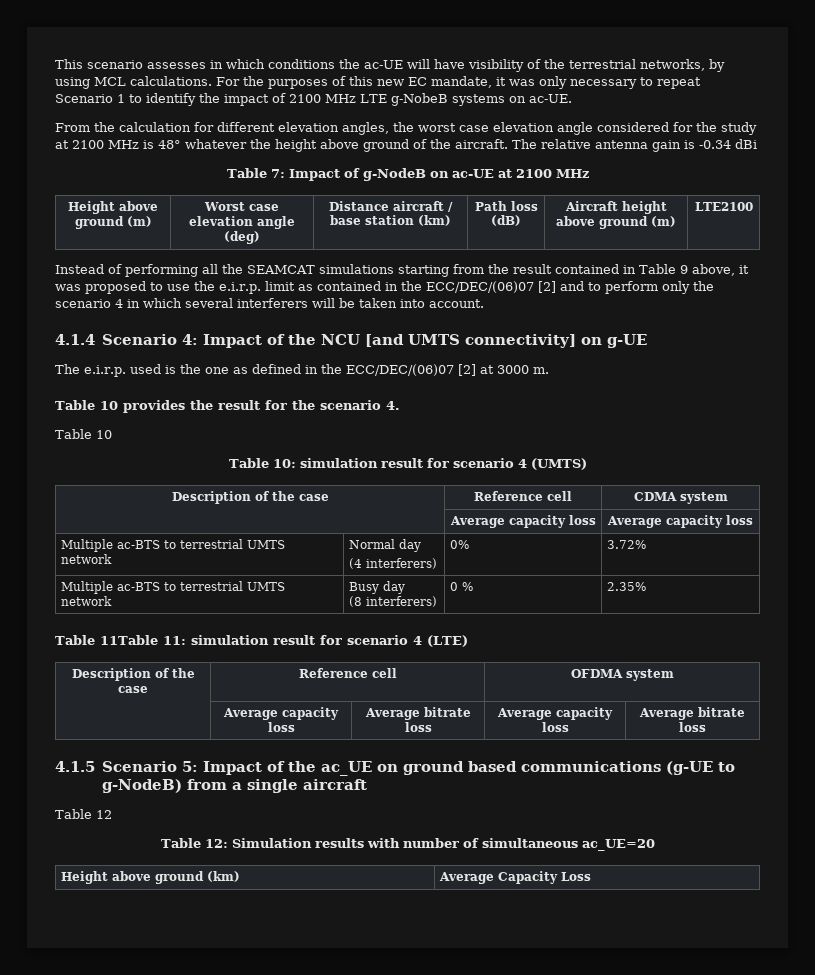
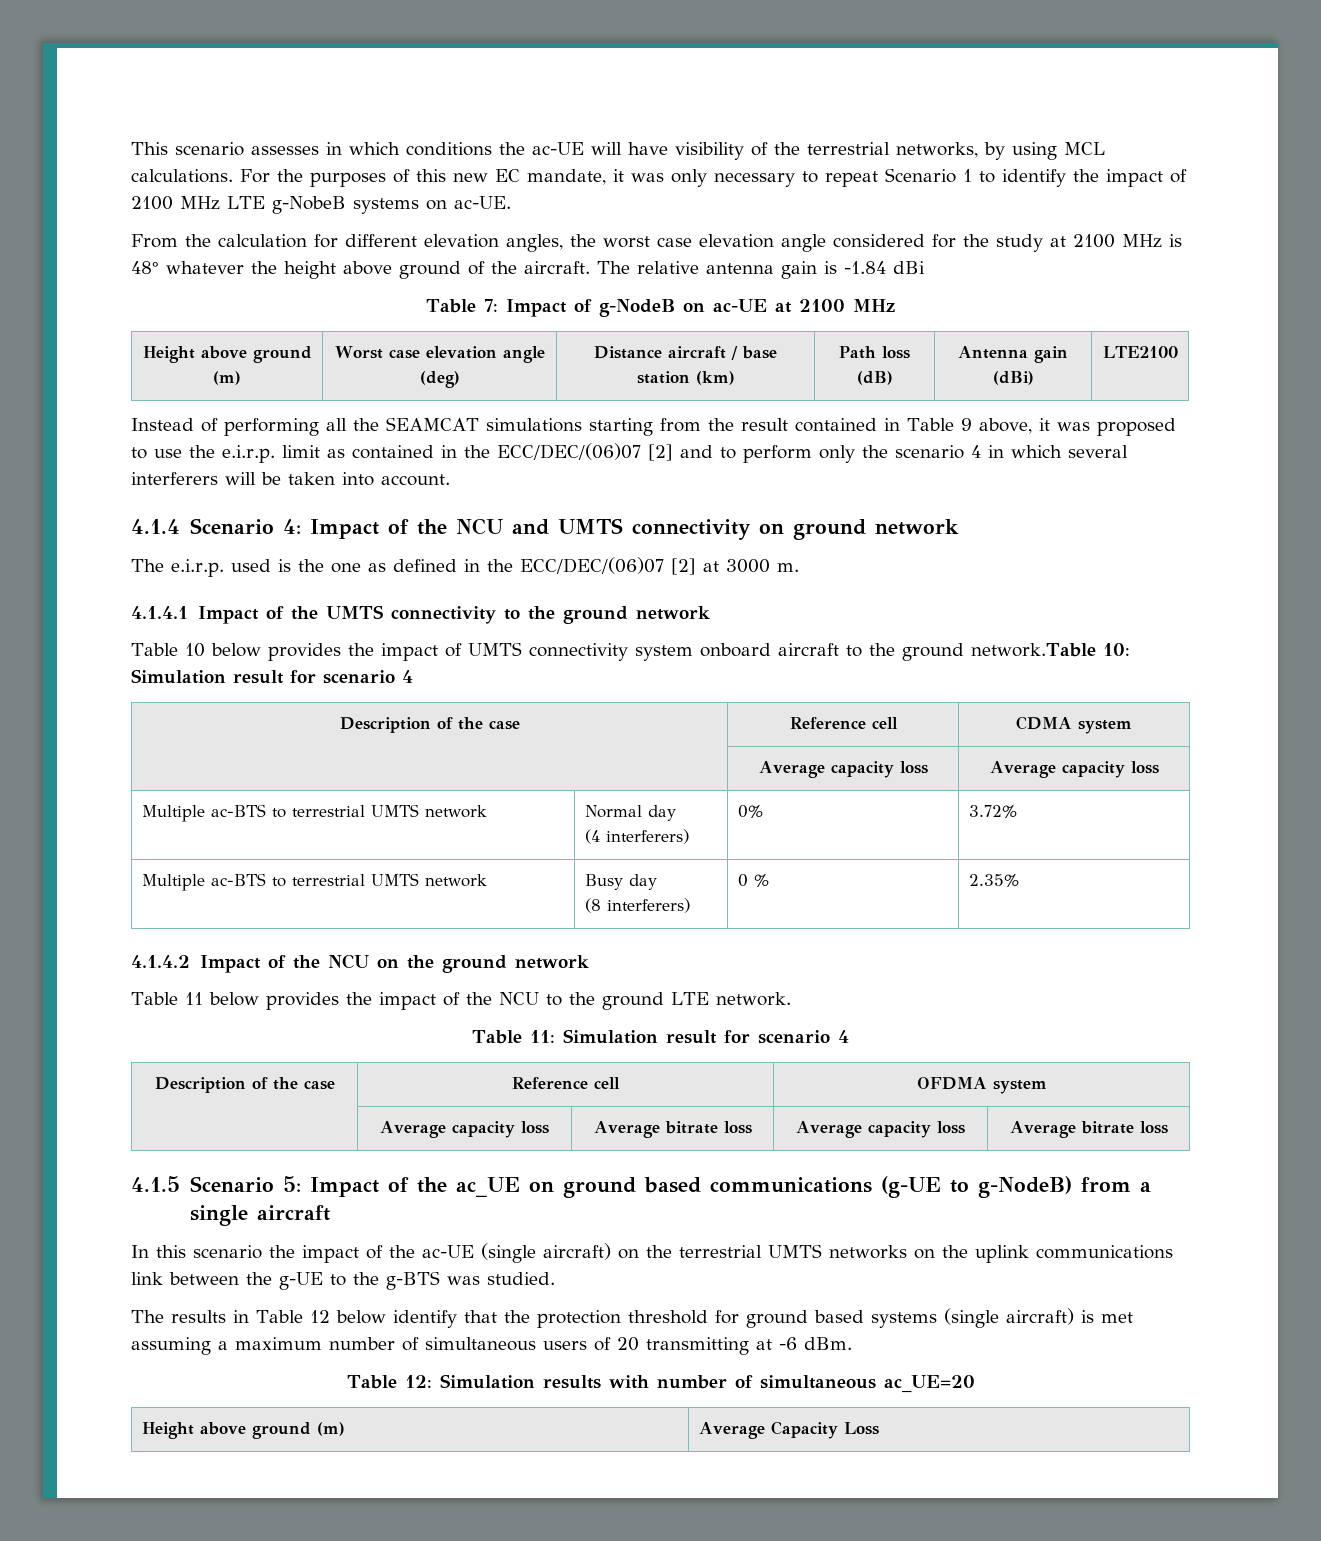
- The relative antenna gain is -0.34 dBi
+ The relative antenna gain is -1.84 dBi
- Height above ground (m) | Worst case elevation angle (deg) | Distance aircraft / base station (km) | Path loss (dB) | Aircraft height above ground (m) | LTE2100
+ Height above ground (m) | Worst case elevation angle (deg) | Distance aircraft / base station (km) | Path loss (dB) | Antenna gain (dBi) | LTE2100
- 4.1.4 Scenario 4: Impact of the NCU [and UMTS connectivity] on g-UE
+ 4.1.4 Scenario 4: Impact of the NCU and UMTS connectivity on ground network
- Table 10 provides the result for the scenario 4.
- Table 10
- Table 10: simulation result for scenario 4 (UMTS)
+ 4.1.4.1 Impact of the UMTS connectivity to the ground network
+ Table 10 below provides the impact of UMTS connectivity system onboard aircraft to the ground network.Table 10: Simulation result for scenario 4
- Table 11Table 11: simulation result for scenario 4 (LTE)
+ 4.1.4.2 Impact of the NCU on the ground network
+ Table 11 below provides the impact of the NCU to the ground LTE network.
+ Table 11: Simulation result for scenario 4
- Table 12
+ In this scenario the impact of the ac-UE (single aircraft) on the terrestrial UMTS networks on the uplink communications link between the g-UE to the g-BTS was studied.
+ The results in Table 12 below identify that the protection threshold for ground based systems (single aircraft) is met assuming a maximum number of simultaneous users of 20 transmitting at -6 dBm.
- Height above ground (km) | Average Capacity Loss
+ Height above ground (m) | Average Capacity Loss

